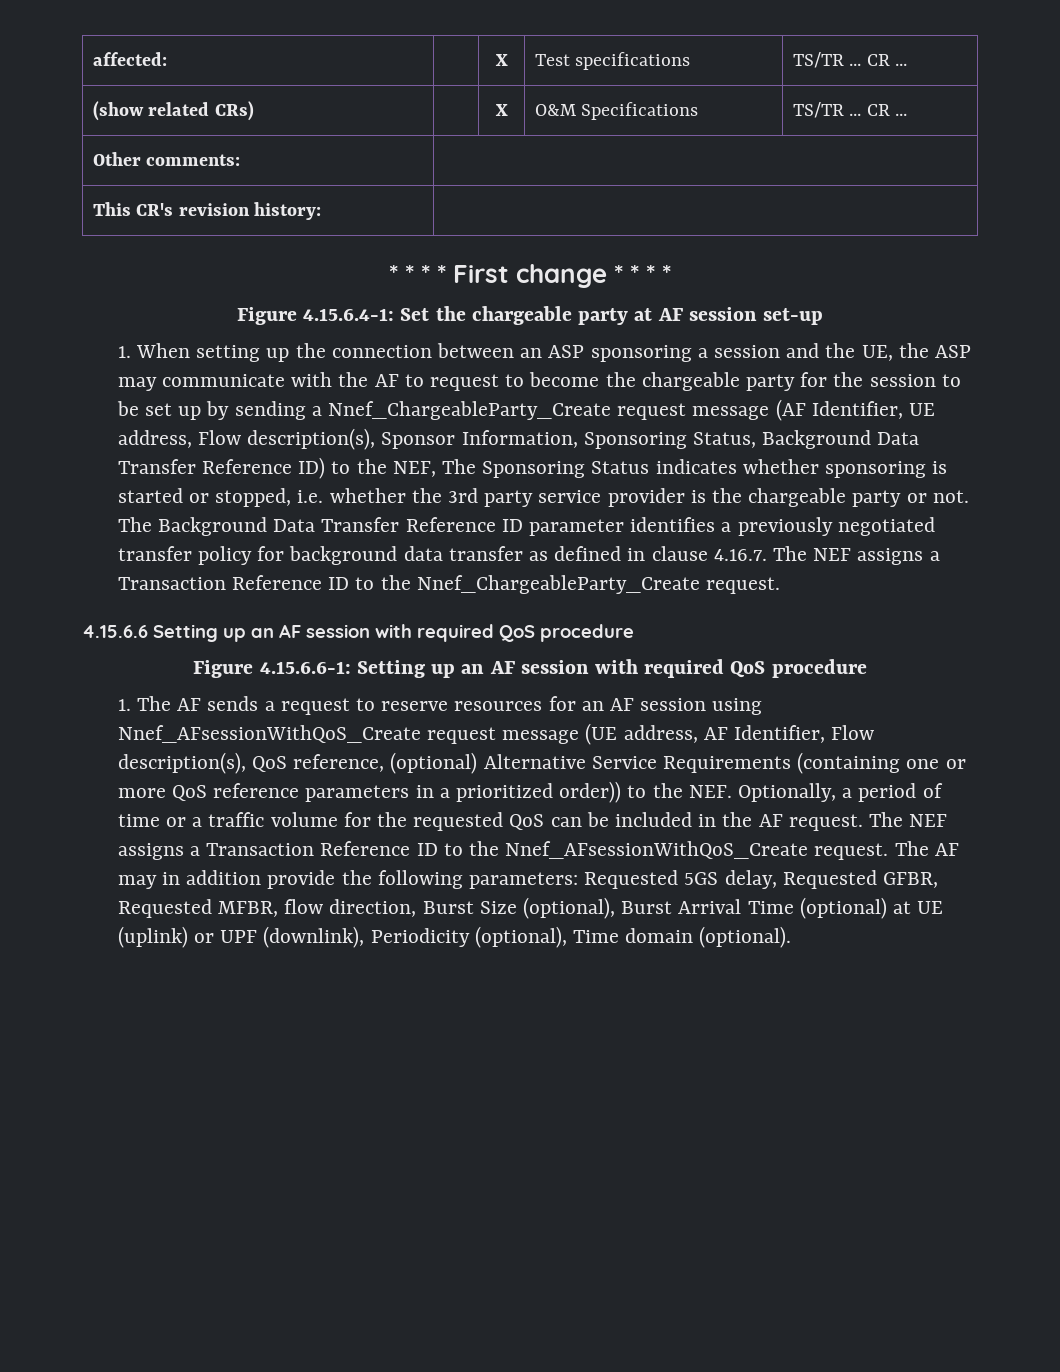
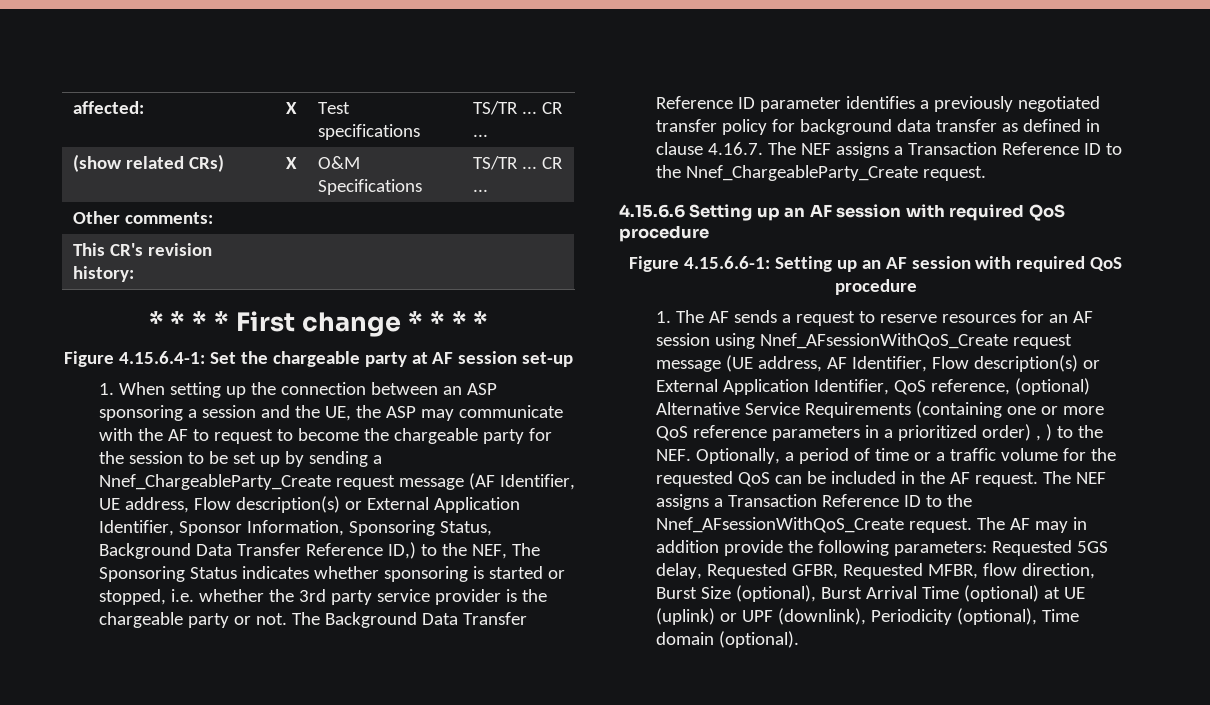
- 1. When setting up the connection between an ASP sponsoring a session and the UE, the ASP may communicate with the AF to request to become the chargeable party for the session to be set up by sending a Nnef_ChargeableParty_Create request message (AF Identifier, UE address, Flow description(s), Sponsor Information, Sponsoring Status, Background Data Transfer Reference ID) to the NEF, The Sponsoring Status indicates whether sponsoring is started or stopped, i.e. whether the 3rd party service provider is the chargeable party or not.
+ 1. When setting up the connection between an ASP sponsoring a session and the UE, the ASP may communicate with the AF to request to become the chargeable party for the session to be set up by sending a Nnef_ChargeableParty_Create request message (AF Identifier, UE address, Flow description(s) or External Application Identifier, Sponsor Information, Sponsoring Status, Background Data Transfer Reference ID,) to the NEF, The Sponsoring Status indicates whether sponsoring is started or stopped, i.e. whether the 3rd party service provider is the chargeable party or not.
- 1. The AF sends a request to reserve resources for an AF session using Nnef_AFsessionWithQoS_Create request message (UE address, AF Identifier, Flow description(s), QoS reference, (optional) Alternative Service Requirements (containing one or more QoS reference parameters in a prioritized order)) to the NEF. Optionally, a period of time or a traffic volume for the requested QoS can be included in the AF request.
+ 1. The AF sends a request to reserve resources for an AF session using Nnef_AFsessionWithQoS_Create request message (UE address, AF Identifier, Flow description(s) or External Application Identifier, QoS reference, (optional) Alternative Service Requirements (containing one or more QoS reference parameters in a prioritized order) , ) to the NEF. Optionally, a period of time or a traffic volume for the requested QoS can be included in the AF request.

